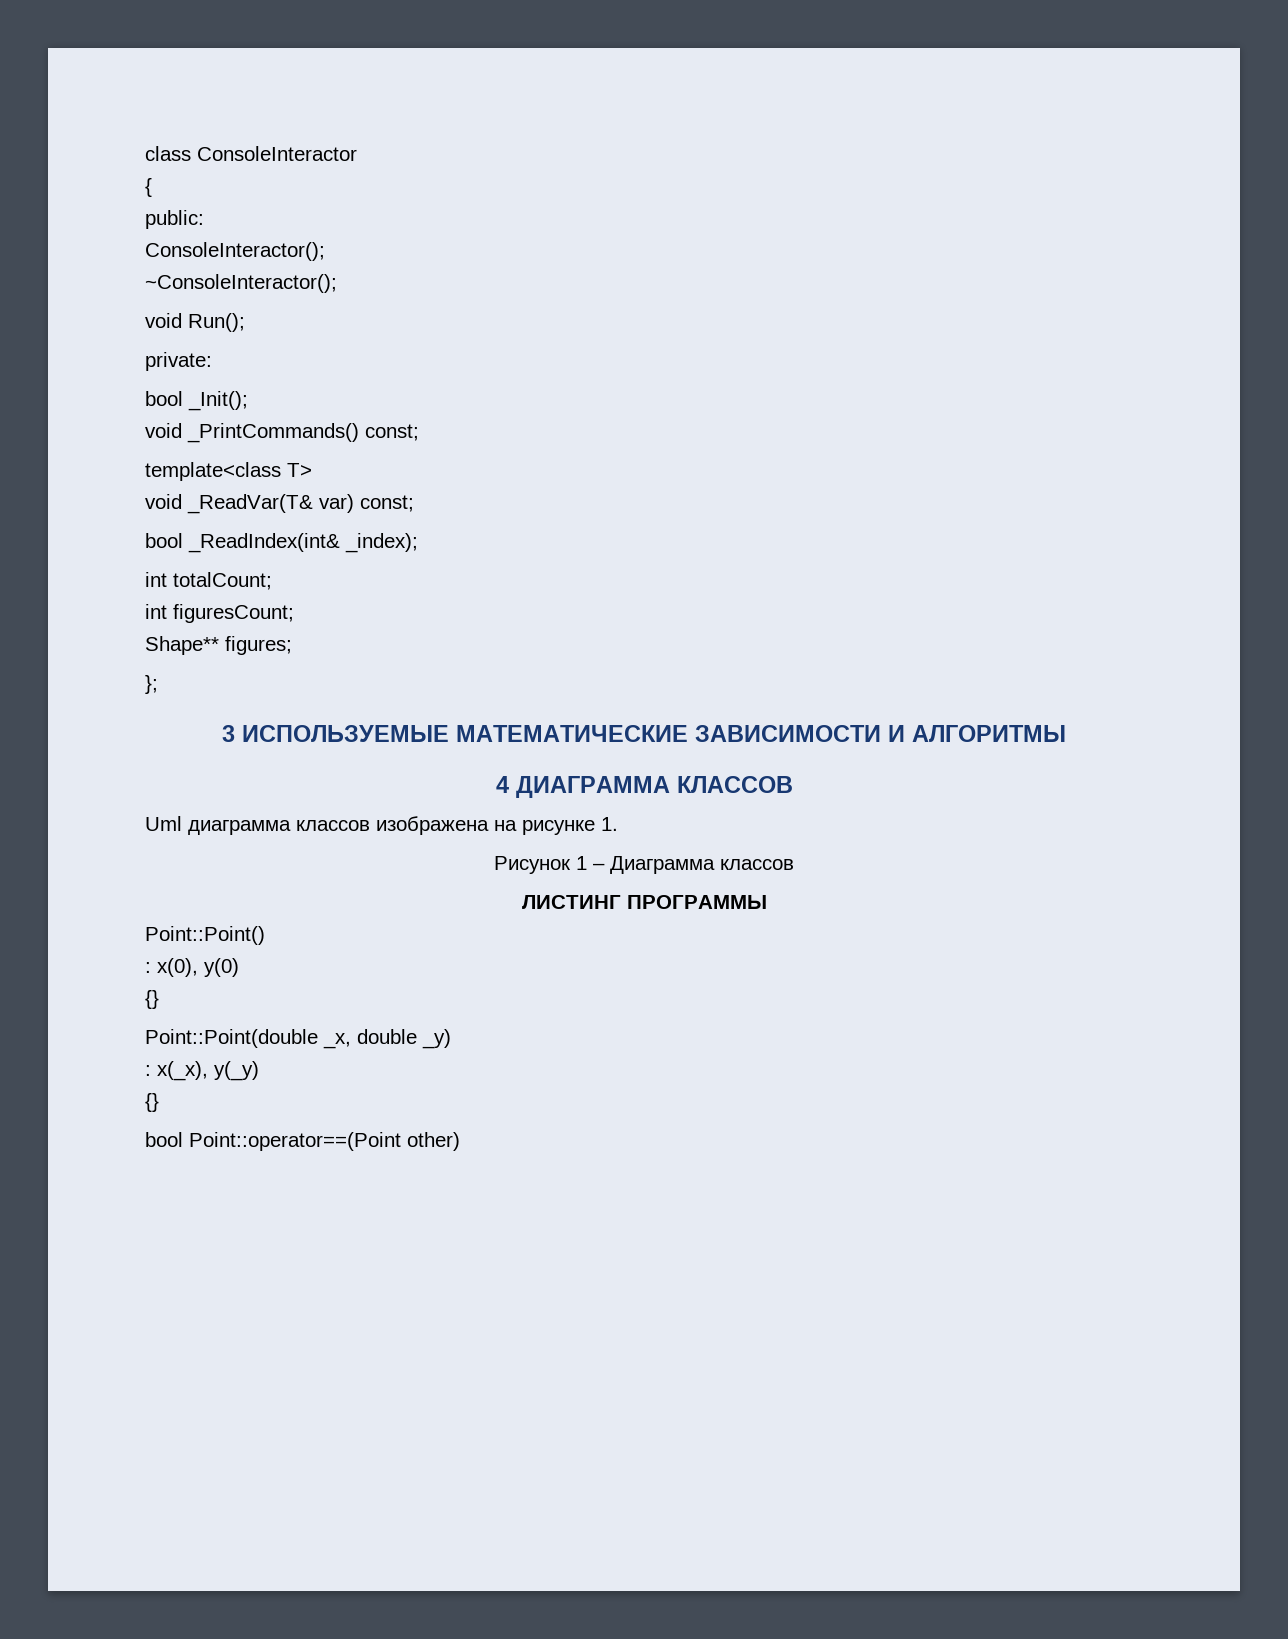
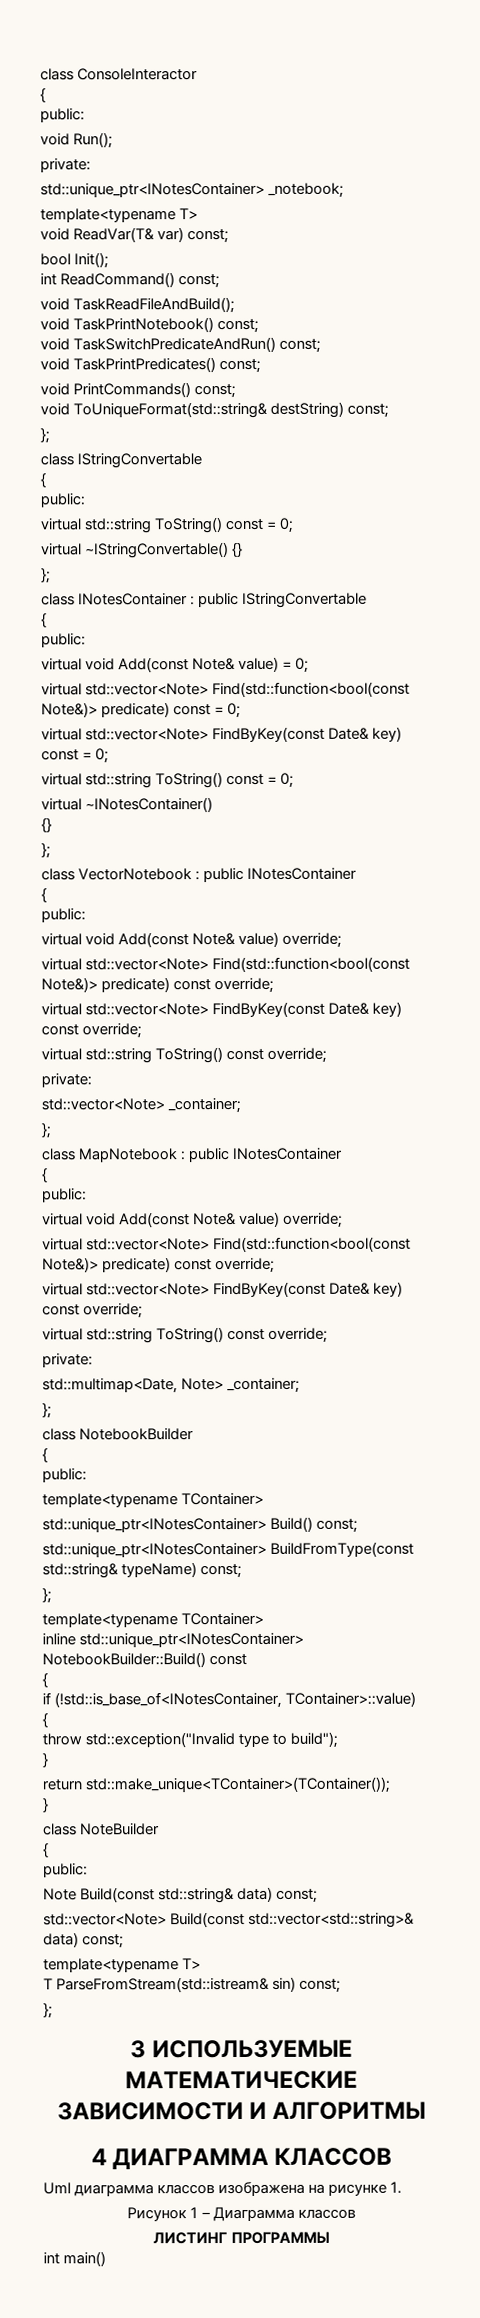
- ConsoleInteractor();
- ~ConsoleInteractor();
- bool _Init();
- void _PrintCommands() const;
- template<class T>
+ std::unique_ptr<INotesContainer> _notebook;
+ template<typename T>
- void _ReadVar(T& var) const;
+ void ReadVar(T& var) const;
- bool _ReadIndex(int& _index);
- int totalCount;
- int figuresCount;
- Shape** figures;
+ bool Init();
+ int ReadCommand() const;
+ void TaskReadFileAndBuild();
+ void TaskPrintNotebook() const;
+ void TaskSwitchPredicateAndRun() const;
+ void TaskPrintPredicates() const;
+ void PrintCommands() const;
+ void ToUniqueFormat(std::string& destString) const;
+ };
+ class IStringConvertable
+ {
+ public:
+ virtual std::string ToString() const = 0;
+ virtual ~IStringConvertable() {}
+ };
+ class INotesContainer : public IStringConvertable
+ {
+ public:
+ virtual void Add(const Note& value) = 0;
+ virtual std::vector<Note> Find(std::function<bool(const Note&)> predicate) const = 0;
+ virtual std::vector<Note> FindByKey(const Date& key) const = 0;
+ virtual std::string ToString() const = 0;
+ virtual ~INotesContainer()
+ {}
+ };
+ class VectorNotebook : public INotesContainer
+ {
+ public:
+ virtual void Add(const Note& value) override;
+ virtual std::vector<Note> Find(std::function<bool(const Note&)> predicate) const override;
+ virtual std::vector<Note> FindByKey(const Date& key) const override;
+ virtual std::string ToString() const override;
+ private:
+ std::vector<Note> _container;
+ };
+ class MapNotebook : public INotesContainer
+ {
+ public:
+ virtual void Add(const Note& value) override;
+ virtual std::vector<Note> Find(std::function<bool(const Note&)> predicate) const override;
+ virtual std::vector<Note> FindByKey(const Date& key) const override;
+ virtual std::string ToString() const override;
+ private:
+ std::multimap<Date, Note> _container;
+ };
+ class NotebookBuilder
+ {
+ public:
+ template<typename TContainer>
+ std::unique_ptr<INotesContainer> Build() const;
+ std::unique_ptr<INotesContainer> BuildFromType(const std::string& typeName) const;
+ };
+ template<typename TContainer>
+ inline std::unique_ptr<INotesContainer> NotebookBuilder::Build() const
+ {
+ if (!std::is_base_of<INotesContainer, TContainer>::value)
+ {
+ throw std::exception("Invalid type to build");
+ }
+ return std::make_unique<TContainer>(TContainer());
+ }
+ class NoteBuilder
+ {
+ public:
+ Note Build(const std::string& data) const;
+ std::vector<Note> Build(const std::vector<std::string>& data) const;
+ template<typename T>
+ T ParseFromStream(std::istream& sin) const;
- Point::Point()
- : x(0), y(0)
- {}
- Point::Point(double _x, double _y)
- : x(_x), y(_y)
- {}
- bool Point::operator==(Point other)
+ int main()

